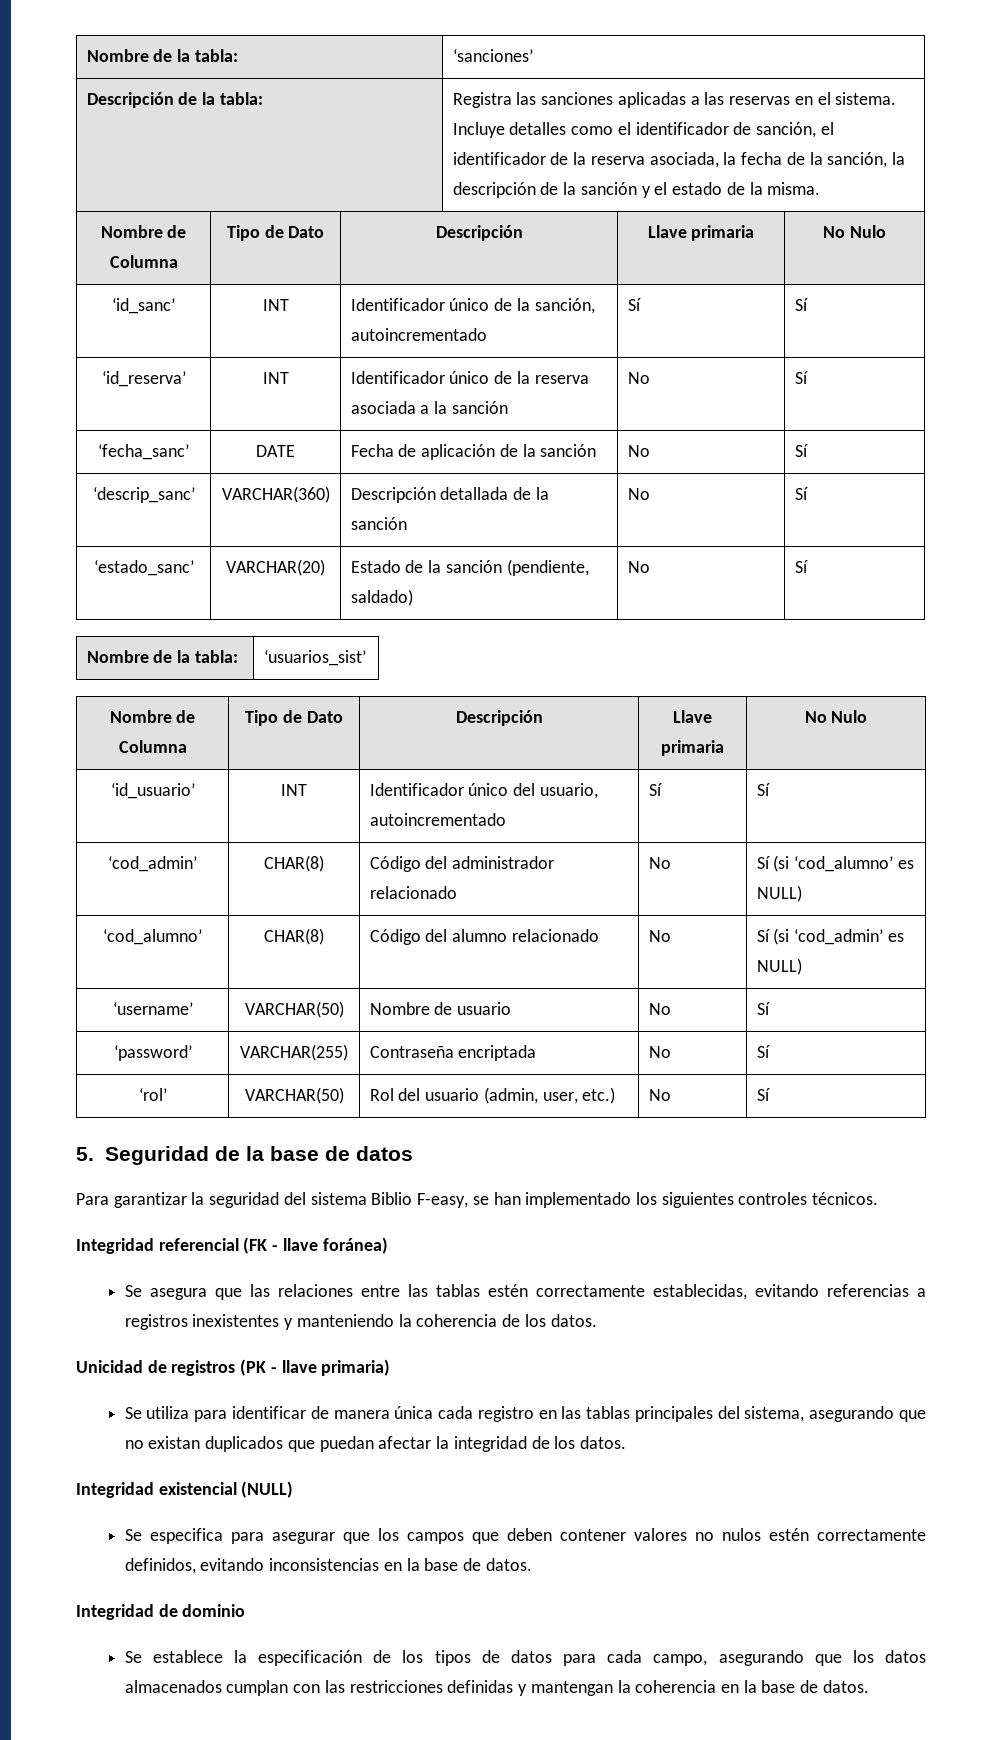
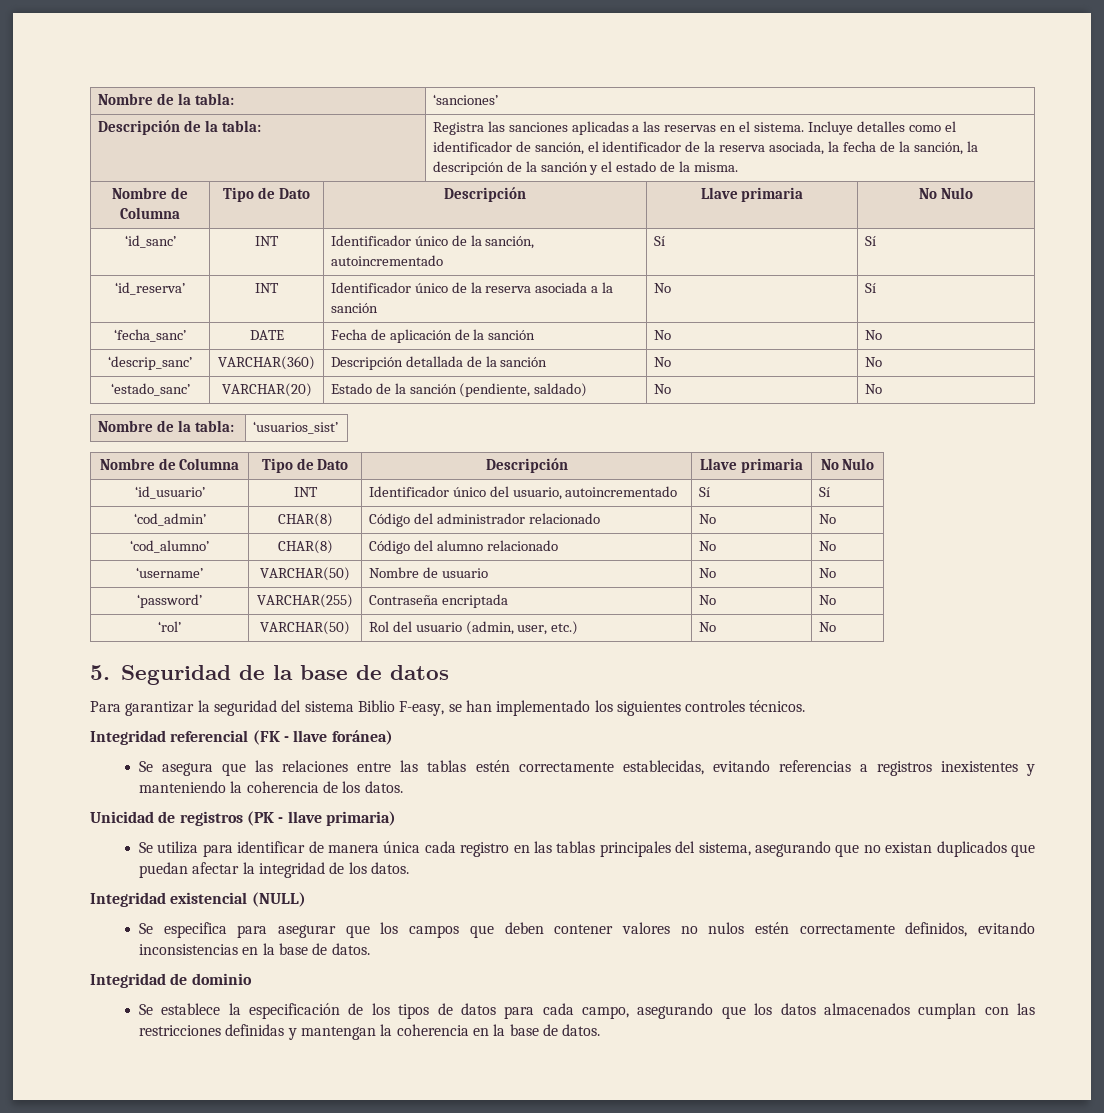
- ‘fecha_sanc’ | DATE | Fecha de aplicación de la sanción | No | Sí
+ ‘fecha_sanc’ | DATE | Fecha de aplicación de la sanción | No | No
- ‘descrip_sanc’ | VARCHAR(360) | Descripción detallada de la sanción | No | Sí
+ ‘descrip_sanc’ | VARCHAR(360) | Descripción detallada de la sanción | No | No
- ‘estado_sanc’ | VARCHAR(20) | Estado de la sanción (pendiente, saldado) | No | Sí
+ ‘estado_sanc’ | VARCHAR(20) | Estado de la sanción (pendiente, saldado) | No | No
- ‘cod_admin’ | CHAR(8) | Código del administrador relacionado | No | Sí (si ‘cod_alumno’ es NULL)
+ ‘cod_admin’ | CHAR(8) | Código del administrador relacionado | No | No
- ‘cod_alumno’ | CHAR(8) | Código del alumno relacionado | No | Sí (si ‘cod_admin’ es NULL)
+ ‘cod_alumno’ | CHAR(8) | Código del alumno relacionado | No | No
- ‘username’ | VARCHAR(50) | Nombre de usuario | No | Sí
+ ‘username’ | VARCHAR(50) | Nombre de usuario | No | No
- ‘password’ | VARCHAR(255) | Contraseña encriptada | No | Sí
+ ‘password’ | VARCHAR(255) | Contraseña encriptada | No | No
- ‘rol’ | VARCHAR(50) | Rol del usuario (admin, user, etc.) | No | Sí
+ ‘rol’ | VARCHAR(50) | Rol del usuario (admin, user, etc.) | No | No

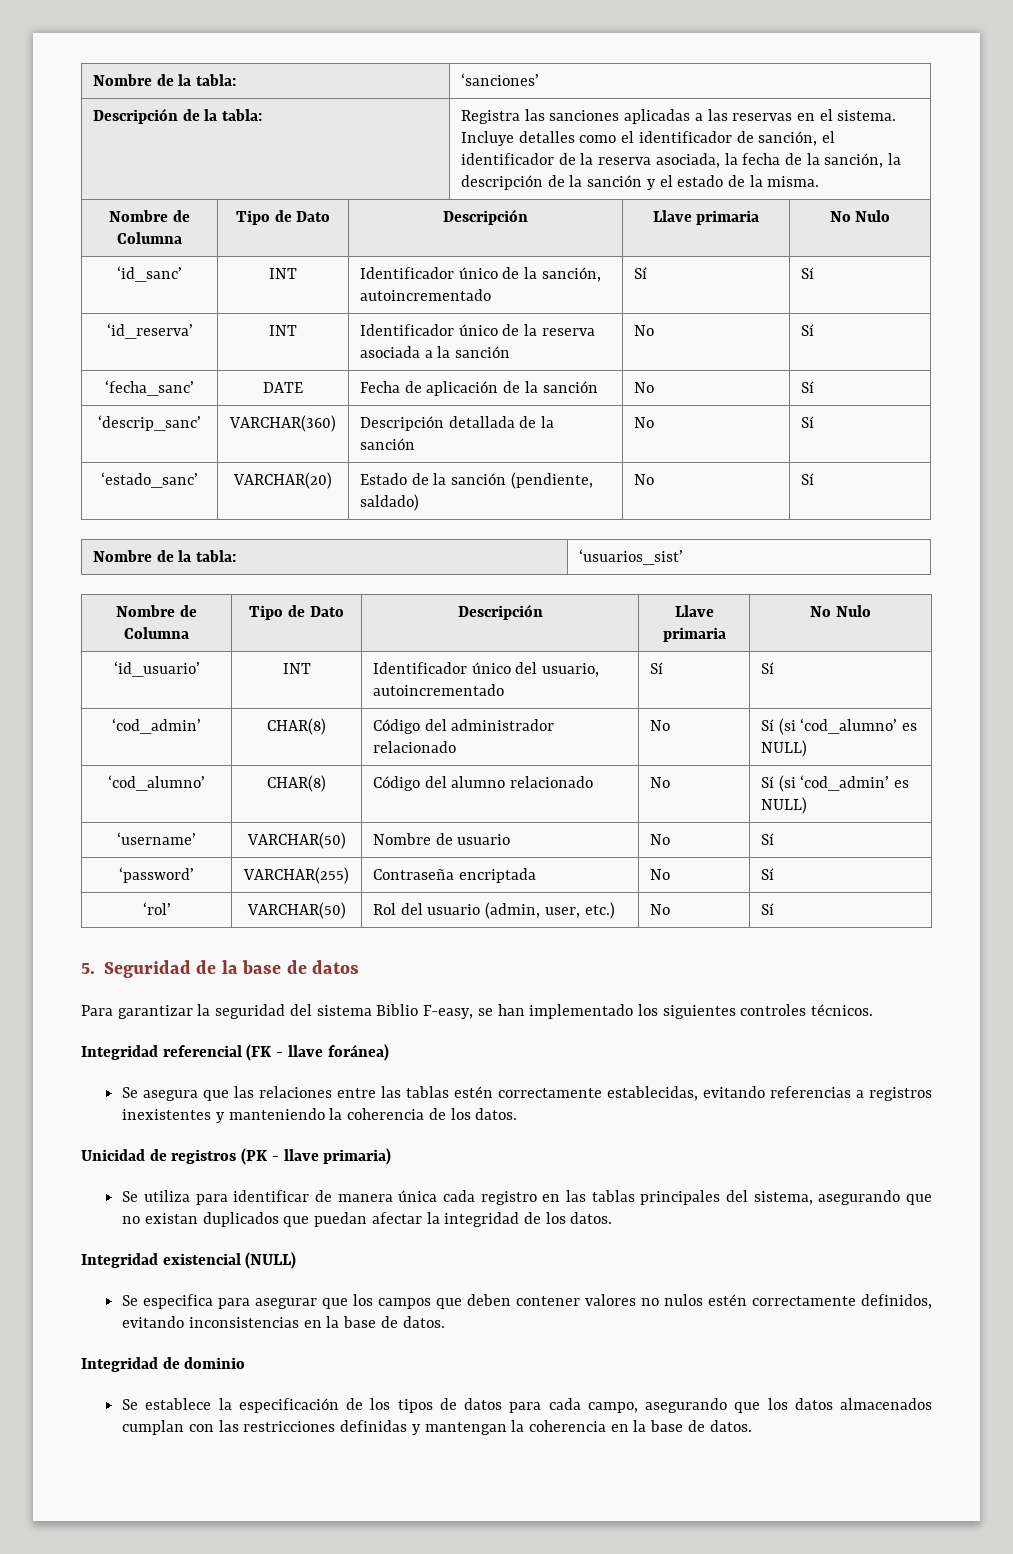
- ‘fecha_sanc’ | DATE | Fecha de aplicación de la sanción | No | No
+ ‘fecha_sanc’ | DATE | Fecha de aplicación de la sanción | No | Sí
- ‘descrip_sanc’ | VARCHAR(360) | Descripción detallada de la sanción | No | No
+ ‘descrip_sanc’ | VARCHAR(360) | Descripción detallada de la sanción | No | Sí
- ‘estado_sanc’ | VARCHAR(20) | Estado de la sanción (pendiente, saldado) | No | No
+ ‘estado_sanc’ | VARCHAR(20) | Estado de la sanción (pendiente, saldado) | No | Sí
- ‘cod_admin’ | CHAR(8) | Código del administrador relacionado | No | No
+ ‘cod_admin’ | CHAR(8) | Código del administrador relacionado | No | Sí (si ‘cod_alumno’ es NULL)
- ‘cod_alumno’ | CHAR(8) | Código del alumno relacionado | No | No
+ ‘cod_alumno’ | CHAR(8) | Código del alumno relacionado | No | Sí (si ‘cod_admin’ es NULL)
- ‘username’ | VARCHAR(50) | Nombre de usuario | No | No
+ ‘username’ | VARCHAR(50) | Nombre de usuario | No | Sí
- ‘password’ | VARCHAR(255) | Contraseña encriptada | No | No
+ ‘password’ | VARCHAR(255) | Contraseña encriptada | No | Sí
- ‘rol’ | VARCHAR(50) | Rol del usuario (admin, user, etc.) | No | No
+ ‘rol’ | VARCHAR(50) | Rol del usuario (admin, user, etc.) | No | Sí

